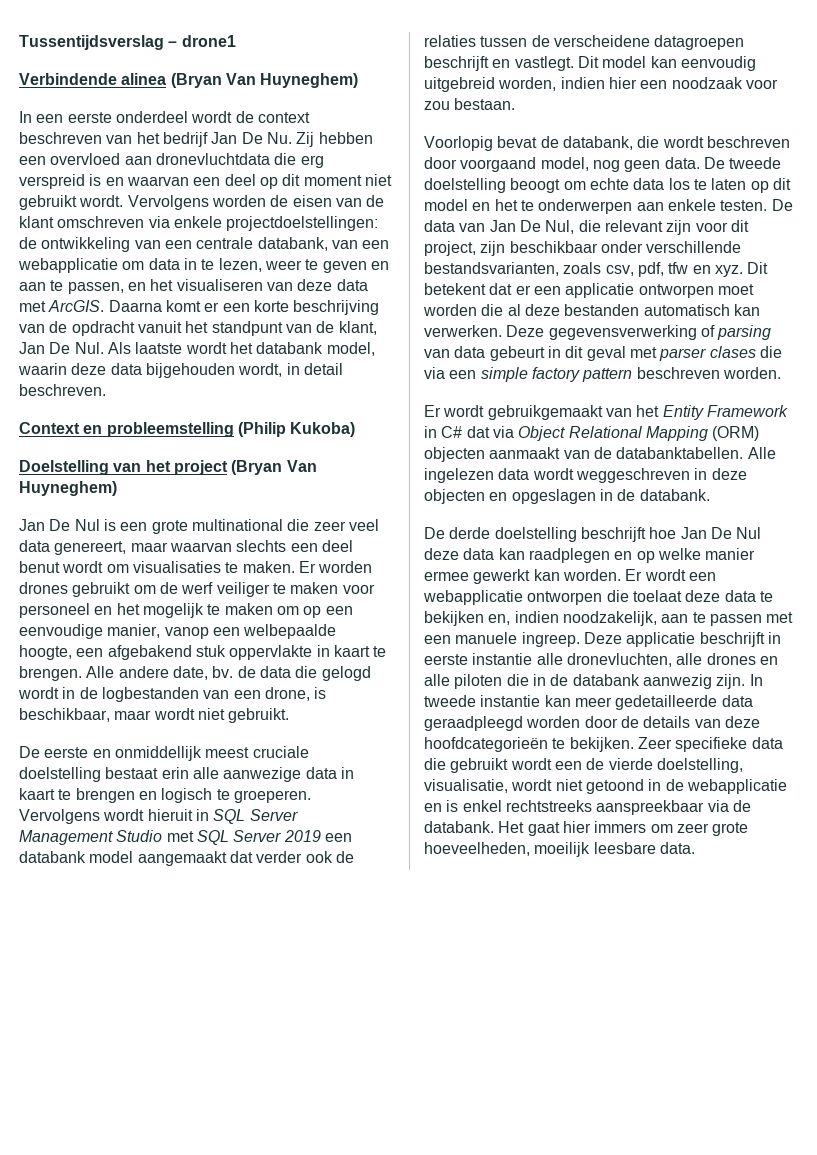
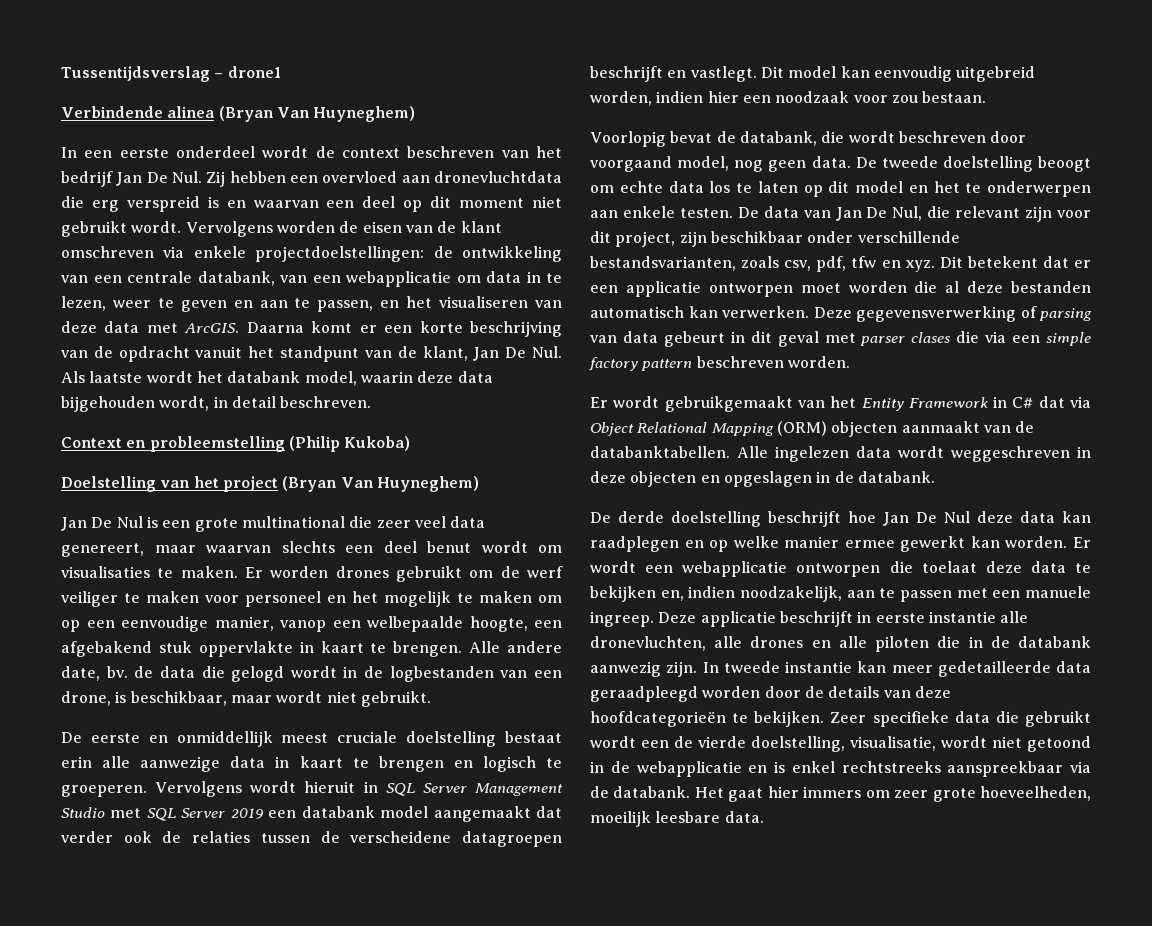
- In een eerste onderdeel wordt de context beschreven van het bedrijf Jan De Nu. Zij hebben een overvloed aan dronevluchtdata die erg verspreid is en waarvan een deel op dit moment niet gebruikt wordt.
+ In een eerste onderdeel wordt de context beschreven van het bedrijf Jan De Nul. Zij hebben een overvloed aan dronevluchtdata die erg verspreid is en waarvan een deel op dit moment niet gebruikt wordt.

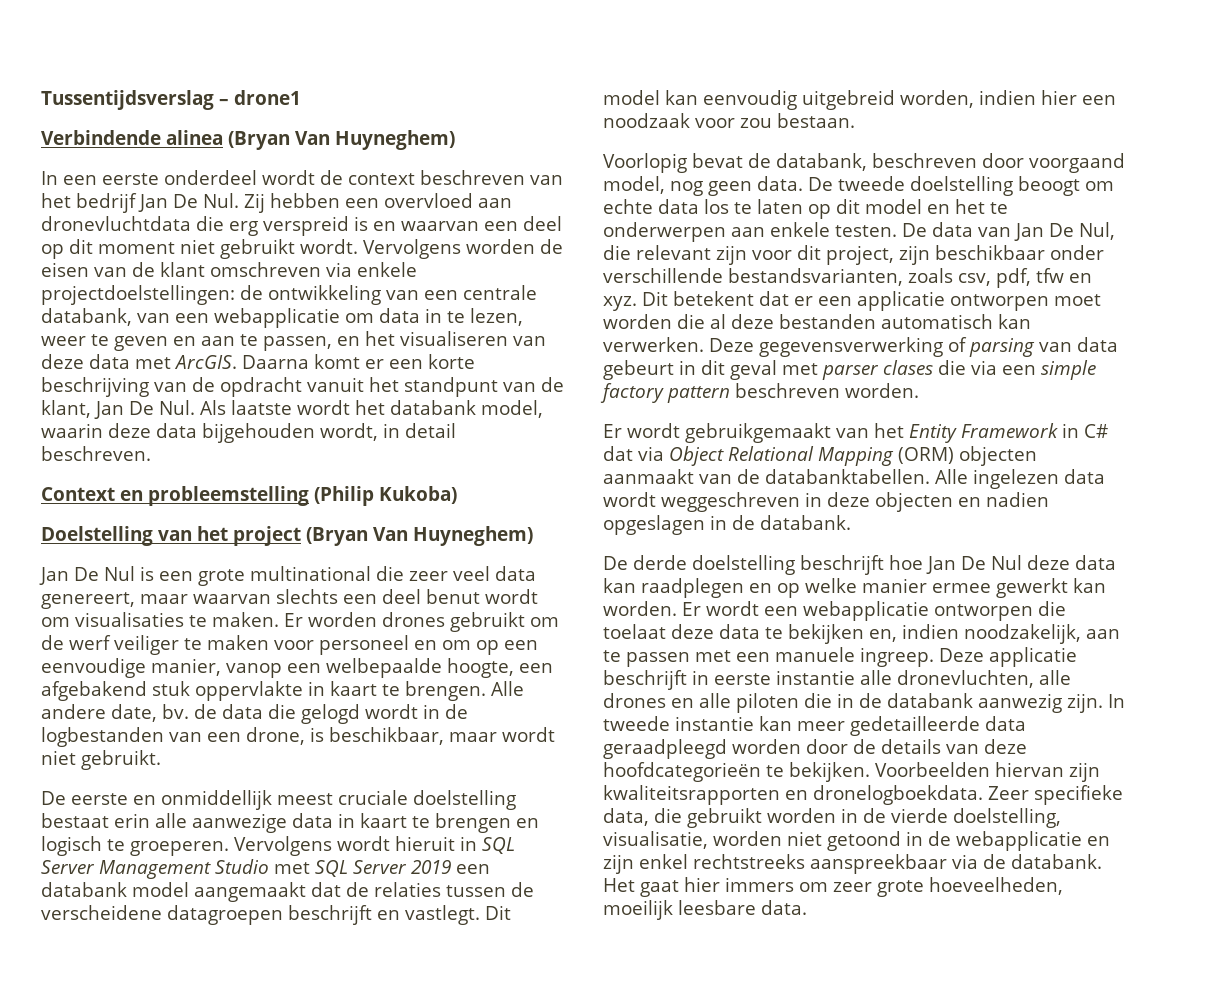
- Er worden drones gebruikt om de werf veiliger te maken voor personeel en het mogelijk te maken om op een eenvoudige manier, vanop een welbepaalde hoogte, een afgebakend stuk oppervlakte in kaart te brengen.
+ Er worden drones gebruikt om de werf veiliger te maken voor personeel en om op een eenvoudige manier, vanop een welbepaalde hoogte, een afgebakend stuk oppervlakte in kaart te brengen.
- Vervolgens wordt hieruit in SQL Server Management Studio met SQL Server 2019 een databank model aangemaakt dat verder ook de relaties tussen de verscheidene datagroepen beschrijft en vastlegt.
+ Vervolgens wordt hieruit in SQL Server Management Studio met SQL Server 2019 een databank model aangemaakt dat de relaties tussen de verscheidene datagroepen beschrijft en vastlegt.
- Voorlopig bevat de databank, die wordt beschreven door voorgaand model, nog geen data.
+ Voorlopig bevat de databank, beschreven door voorgaand model, nog geen data.
- Alle ingelezen data wordt weggeschreven in deze objecten en opgeslagen in de databank.
+ Alle ingelezen data wordt weggeschreven in deze objecten en nadien opgeslagen in de databank.
+ Voorbeelden hiervan zijn kwaliteitsrapporten en dronelogboekdata.
- Zeer specifieke data die gebruikt wordt een de vierde doelstelling, visualisatie, wordt niet getoond in de webapplicatie en is enkel rechtstreeks aanspreekbaar via de databank.
+ Zeer specifieke data, die gebruikt worden in de vierde doelstelling, visualisatie, worden niet getoond in de webapplicatie en zijn enkel rechtstreeks aanspreekbaar via de databank.

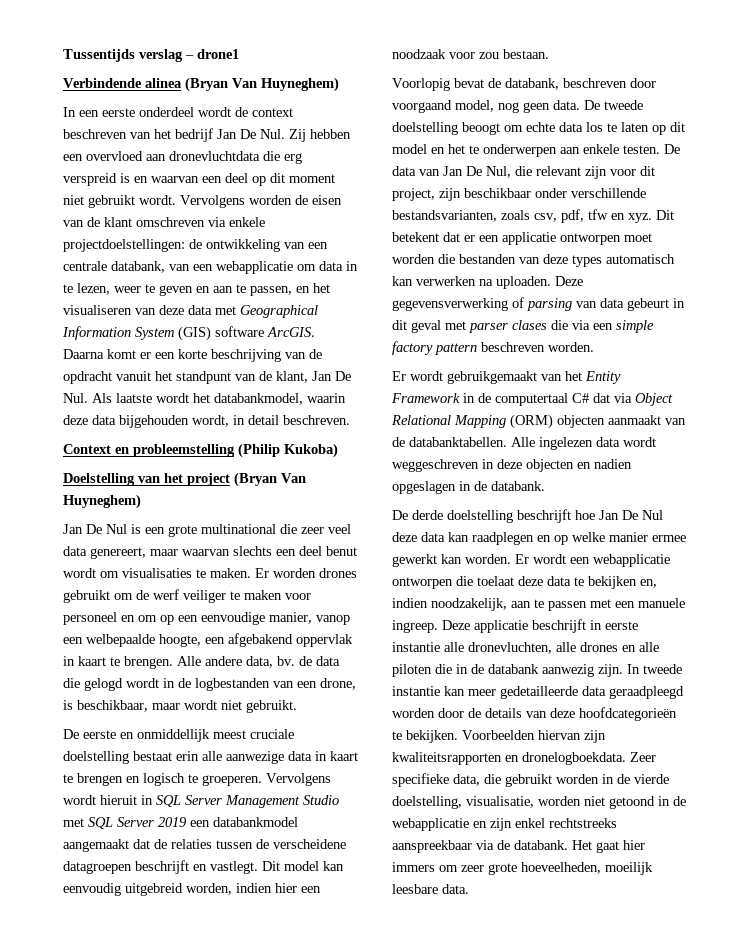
- Tussentijdsverslag – drone1
+ Tussentijds verslag – drone1
- Vervolgens worden de eisen van de klant omschreven via enkele projectdoelstellingen: de ontwikkeling van een centrale databank, van een webapplicatie om data in te lezen, weer te geven en aan te passen, en het visualiseren van deze data met ArcGIS.
+ Vervolgens worden de eisen van de klant omschreven via enkele projectdoelstellingen: de ontwikkeling van een centrale databank, van een webapplicatie om data in te lezen, weer te geven en aan te passen, en het visualiseren van deze data met Geographical Information System (GIS) software ArcGIS.
- Daarna komt er een korte beschrijving van de opdracht vanuit het standpunt van de klant, Jan De Nul. Als laatste wordt het databank model, waarin deze data bijgehouden wordt, in detail beschreven.
+ Daarna komt er een korte beschrijving van de opdracht vanuit het standpunt van de klant, Jan De Nul. Als laatste wordt het databankmodel, waarin deze data bijgehouden wordt, in detail beschreven.
- Er worden drones gebruikt om de werf veiliger te maken voor personeel en om op een eenvoudige manier, vanop een welbepaalde hoogte, een afgebakend stuk oppervlakte in kaart te brengen.
+ Er worden drones gebruikt om de werf veiliger te maken voor personeel en om op een eenvoudige manier, vanop een welbepaalde hoogte, een afgebakend oppervlak in kaart te brengen.
- Alle andere date, bv. de data die gelogd wordt in de logbestanden van een drone, is beschikbaar, maar wordt niet gebruikt.
+ Alle andere data, bv. de data die gelogd wordt in de logbestanden van een drone, is beschikbaar, maar wordt niet gebruikt.
- Vervolgens wordt hieruit in SQL Server Management Studio met SQL Server 2019 een databank model aangemaakt dat de relaties tussen de verscheidene datagroepen beschrijft en vastlegt.
+ Vervolgens wordt hieruit in SQL Server Management Studio met SQL Server 2019 een databankmodel aangemaakt dat de relaties tussen de verscheidene datagroepen beschrijft en vastlegt.
- Dit betekent dat er een applicatie ontworpen moet worden die al deze bestanden automatisch kan verwerken.
+ Dit betekent dat er een applicatie ontworpen moet worden die bestanden van deze types automatisch kan verwerken na uploaden.
- Er wordt gebruikgemaakt van het Entity Framework in C# dat via Object Relational Mapping (ORM) objecten aanmaakt van de databanktabellen.
+ Er wordt gebruikgemaakt van het Entity Framework in de computertaal C# dat via Object Relational Mapping (ORM) objecten aanmaakt van de databanktabellen.

